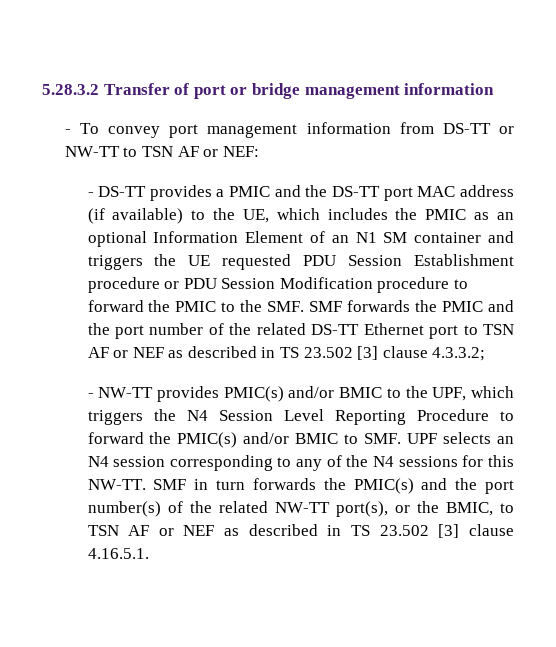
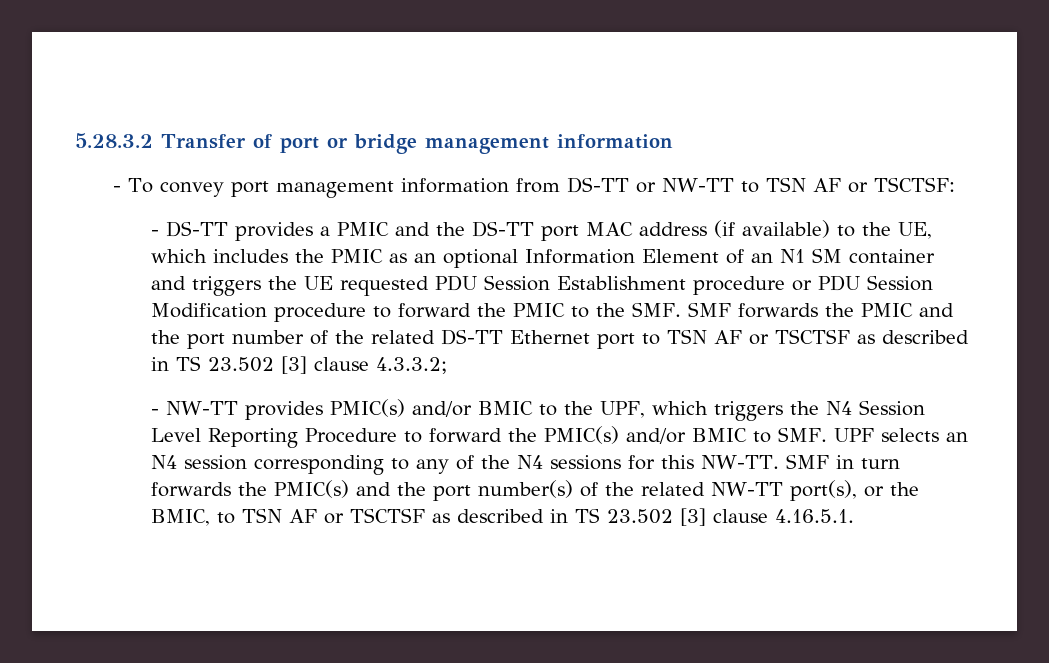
- - To convey port management information from DS-TT or NW-TT to TSN AF or NEF:
+ - To convey port management information from DS-TT or NW-TT to TSN AF or TSCTSF:
- - DS-TT provides a PMIC and the DS-TT port MAC address (if available) to the UE, which includes the PMIC as an optional Information Element of an N1 SM container and triggers the UE requested PDU Session Establishment procedure or PDU Session Modification procedure to forward the PMIC to the SMF. SMF forwards the PMIC and the port number of the related DS-TT Ethernet port to TSN AF or NEF as described in TS 23.502 [3] clause 4.3.3.2;
+ - DS-TT provides a PMIC and the DS-TT port MAC address (if available) to the UE, which includes the PMIC as an optional Information Element of an N1 SM container and triggers the UE requested PDU Session Establishment procedure or PDU Session Modification procedure to forward the PMIC to the SMF. SMF forwards the PMIC and the port number of the related DS-TT Ethernet port to TSN AF or TSCTSF as described in TS 23.502 [3] clause 4.3.3.2;
- SMF in turn forwards the PMIC(s) and the port number(s) of the related NW-TT port(s), or the BMIC, to TSN AF or NEF as described in TS 23.502 [3] clause 4.16.5.1.
+ SMF in turn forwards the PMIC(s) and the port number(s) of the related NW-TT port(s), or the BMIC, to TSN AF or TSCTSF as described in TS 23.502 [3] clause 4.16.5.1.

